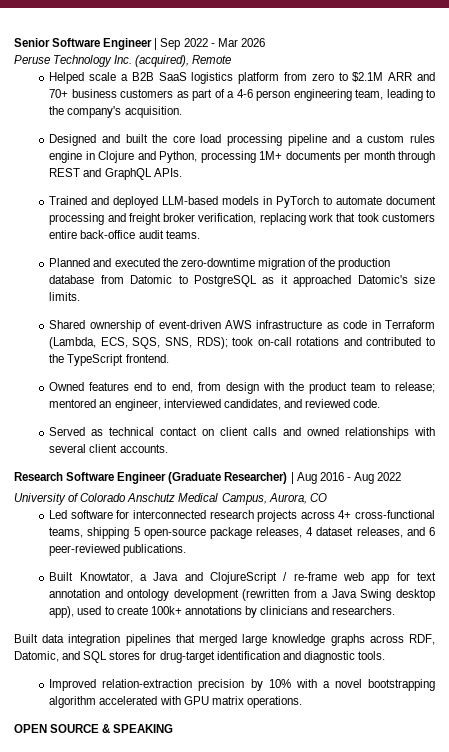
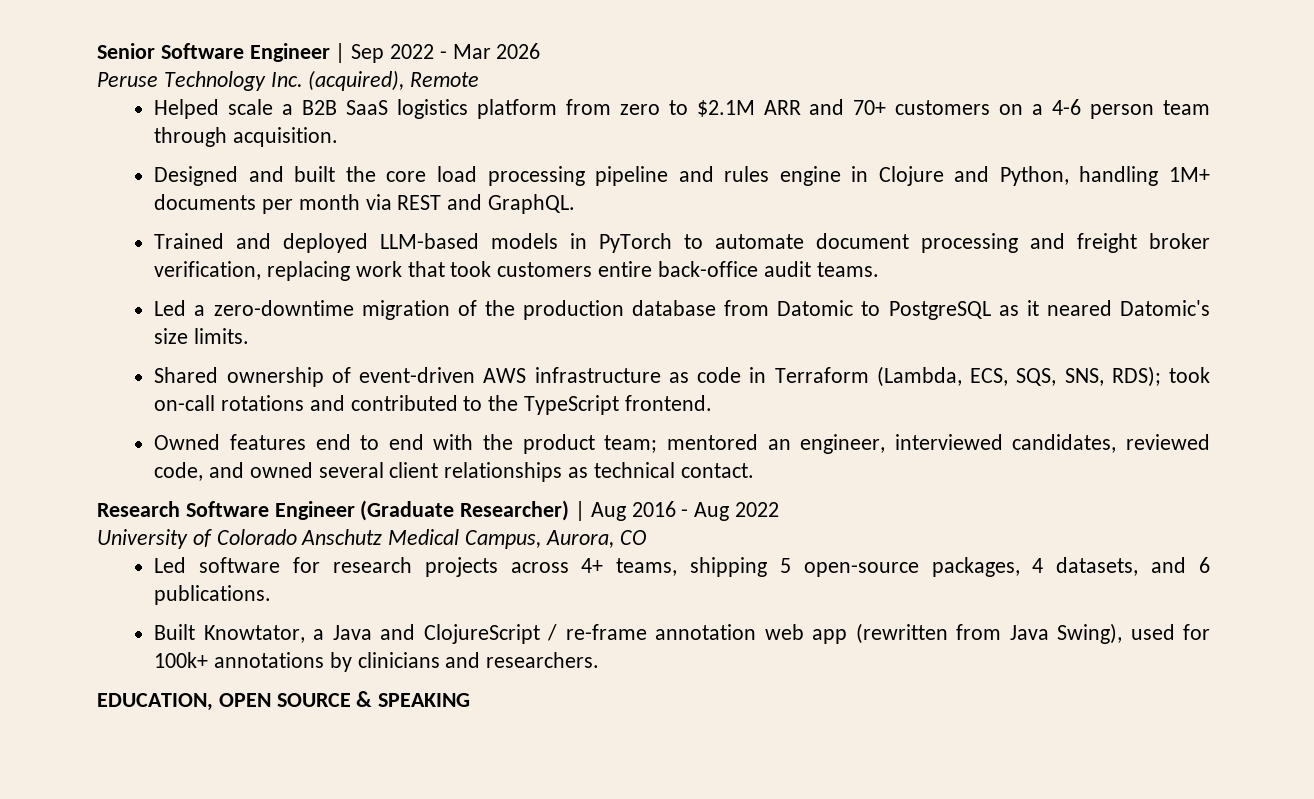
- Helped scale a B2B SaaS logistics platform from zero to $2.1M ARR and 70+ business customers as part of a 4-6 person engineering team, leading to the company's acquisition.
+ Helped scale a B2B SaaS logistics platform from zero to $2.1M ARR and 70+ customers on a 4-6 person team through acquisition.
- Designed and built the core load processing pipeline and a custom rules engine in Clojure and Python, processing 1M+ documents per month through REST and GraphQL APIs.
+ Designed and built the core load processing pipeline and rules engine in Clojure and Python, handling 1M+ documents per month via REST and GraphQL.
- Planned and executed the zero-downtime migration of the production database from Datomic to PostgreSQL as it approached Datomic's size limits.
+ Led a zero-downtime migration of the production database from Datomic to PostgreSQL as it neared Datomic's size limits.
- Owned features end to end, from design with the product team to release; mentored an engineer, interviewed candidates, and reviewed code.
- Served as technical contact on client calls and owned relationships with several client accounts.
+ Owned features end to end with the product team; mentored an engineer, interviewed candidates, reviewed code, and owned several client relationships as technical contact.
- Led software for interconnected research projects across 4+ cross-functional teams, shipping 5 open-source package releases, 4 dataset releases, and 6 peer-reviewed publications.
+ Led software for research projects across 4+ teams, shipping 5 open-source packages, 4 datasets, and 6 publications.
- Built Knowtator, a Java and ClojureScript / re-frame web app for text annotation and ontology development (rewritten from a Java Swing desktop app), used to create 100k+ annotations by clinicians and researchers.
+ Built Knowtator, a Java and ClojureScript / re-frame annotation web app (rewritten from Java Swing), used for 100k+ annotations by clinicians and researchers.
- Built data integration pipelines that merged large knowledge graphs across RDF, Datomic, and SQL stores for drug-target identification and diagnostic tools.
- Improved relation-extraction precision by 10% with a novel bootstrapping algorithm accelerated with GPU matrix operations.
- OPEN SOURCE & SPEAKING
+ EDUCATION, OPEN SOURCE & SPEAKING

